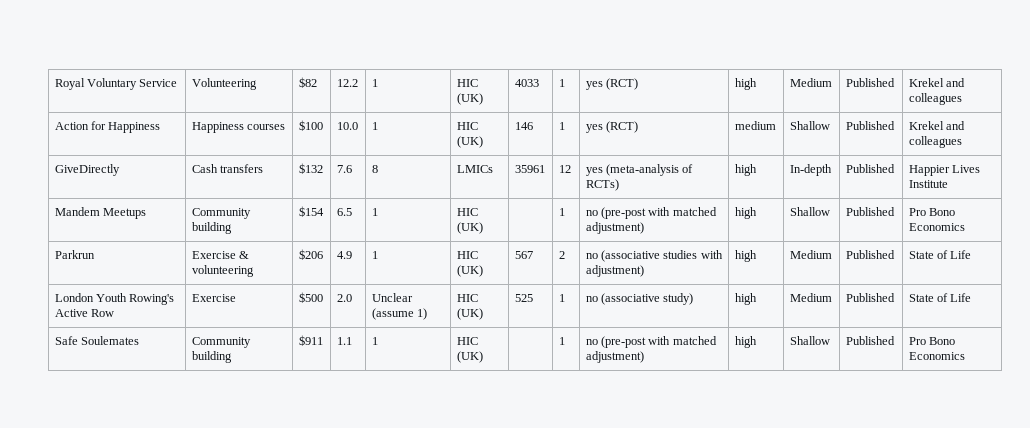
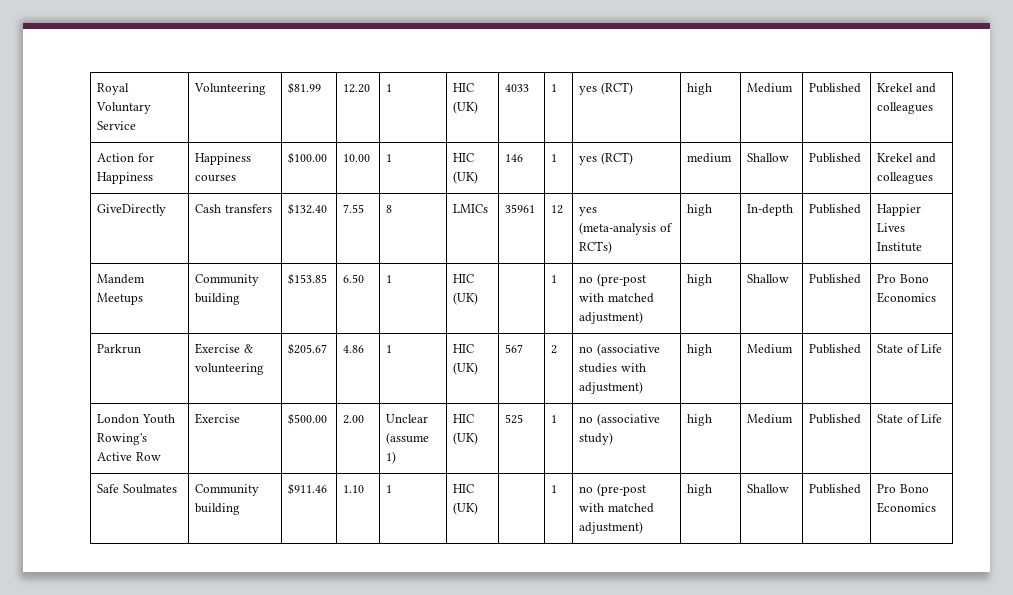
- Royal Voluntary Service | Volunteering | $82 | 12.2 | 1 | HIC (UK) | 4033 | 1 | yes (RCT) | high | Medium | Published | Krekel and colleagues
+ Royal Voluntary Service | Volunteering | $81.99 | 12.20 | 1 | HIC (UK) | 4033 | 1 | yes (RCT) | high | Medium | Published | Krekel and colleagues
- Action for Happiness | Happiness courses | $100 | 10.0 | 1 | HIC (UK) | 146 | 1 | yes (RCT) | medium | Shallow | Published | Krekel and colleagues
+ Action for Happiness | Happiness courses | $100.00 | 10.00 | 1 | HIC (UK) | 146 | 1 | yes (RCT) | medium | Shallow | Published | Krekel and colleagues
- GiveDirectly | Cash transfers | $132 | 7.6 | 8 | LMICs | 35961 | 12 | yes (meta-analysis of RCTs) | high | In-depth | Published | Happier Lives Institute
+ GiveDirectly | Cash transfers | $132.40 | 7.55 | 8 | LMICs | 35961 | 12 | yes (meta-analysis of RCTs) | high | In-depth | Published | Happier Lives Institute
- Mandem Meetups | Community building | $154 | 6.5 | 1 | HIC (UK) | | 1 | no (pre-post with matched adjustment) | high | Shallow | Published | Pro Bono Economics
+ Mandem Meetups | Community building | $153.85 | 6.50 | 1 | HIC (UK) | | 1 | no (pre-post with matched adjustment) | high | Shallow | Published | Pro Bono Economics
- Parkrun | Exercise & volunteering | $206 | 4.9 | 1 | HIC (UK) | 567 | 2 | no (associative studies with adjustment) | high | Medium | Published | State of Life
+ Parkrun | Exercise & volunteering | $205.67 | 4.86 | 1 | HIC (UK) | 567 | 2 | no (associative studies with adjustment) | high | Medium | Published | State of Life
- London Youth Rowing's Active Row | Exercise | $500 | 2.0 | Unclear (assume 1) | HIC (UK) | 525 | 1 | no (associative study) | high | Medium | Published | State of Life
+ London Youth Rowing's Active Row | Exercise | $500.00 | 2.00 | Unclear (assume 1) | HIC (UK) | 525 | 1 | no (associative study) | high | Medium | Published | State of Life
- Safe Soulemates | Community building | $911 | 1.1 | 1 | HIC (UK) | | 1 | no (pre-post with matched adjustment) | high | Shallow | Published | Pro Bono Economics
+ Safe Soulmates | Community building | $911.46 | 1.10 | 1 | HIC (UK) | | 1 | no (pre-post with matched adjustment) | high | Shallow | Published | Pro Bono Economics

